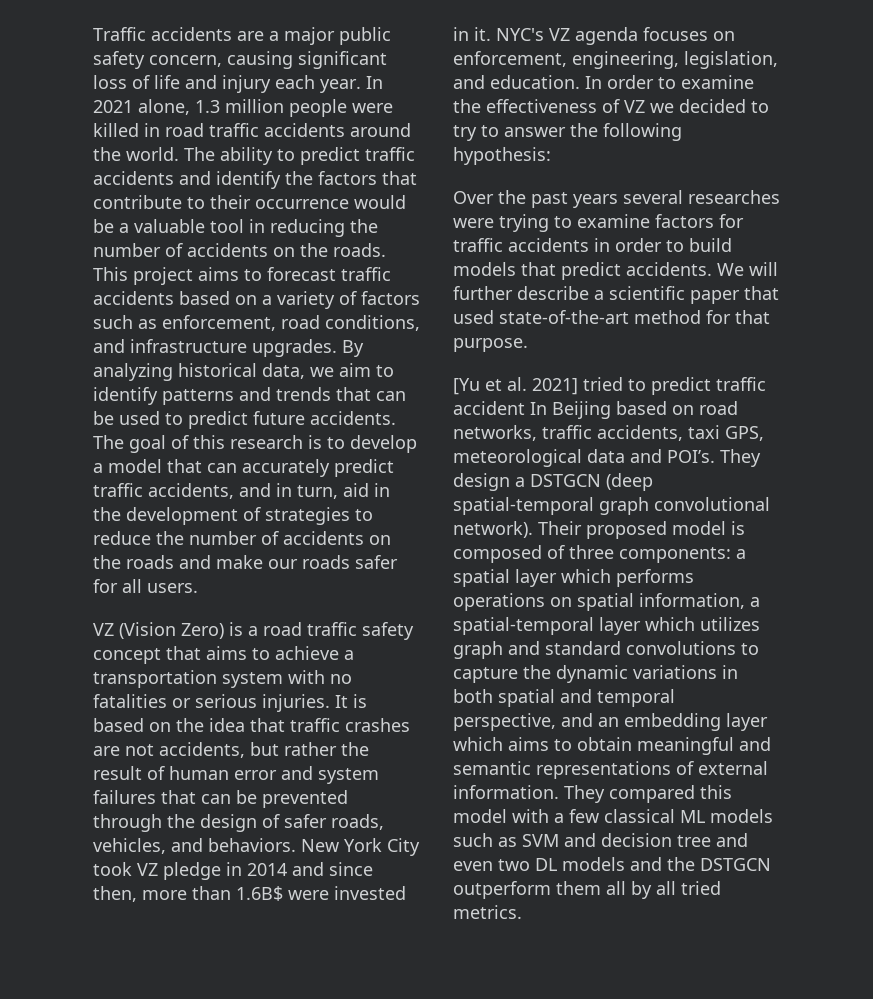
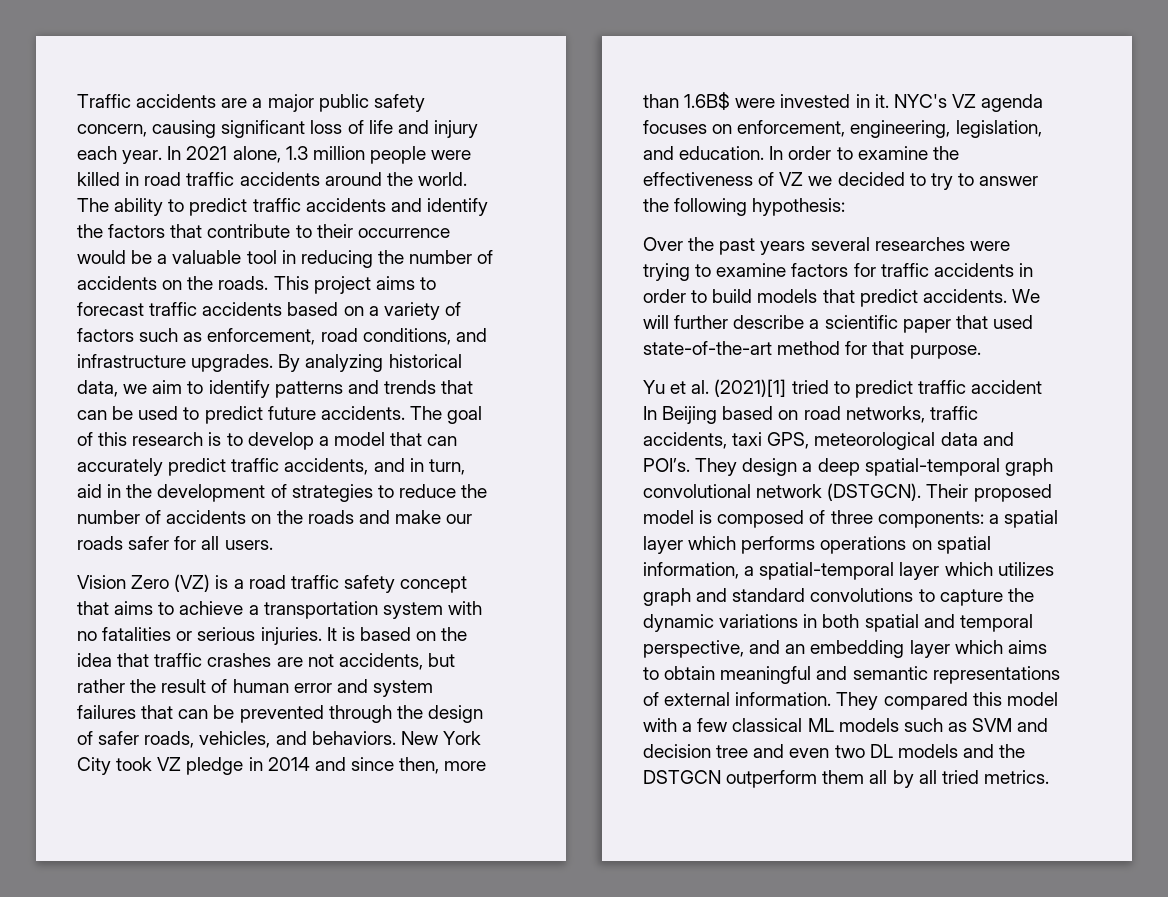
- VZ (Vision Zero) is a road traffic safety concept that aims to achieve a transportation system with no fatalities or serious injuries.
+ Vision Zero (VZ) is a road traffic safety concept that aims to achieve a transportation system with no fatalities or serious injuries.
- [Yu et al. 2021] tried to predict traffic accident In Beijing based on road networks, traffic accidents, taxi GPS, meteorological data and POI’s.
+ Yu et al. (2021)[1] tried to predict traffic accident In Beijing based on road networks, traffic accidents, taxi GPS, meteorological data and POI’s.
- They design a DSTGCN (deep spatial-temporal graph convolutional network).
+ They design a deep spatial-temporal graph convolutional network (DSTGCN).

